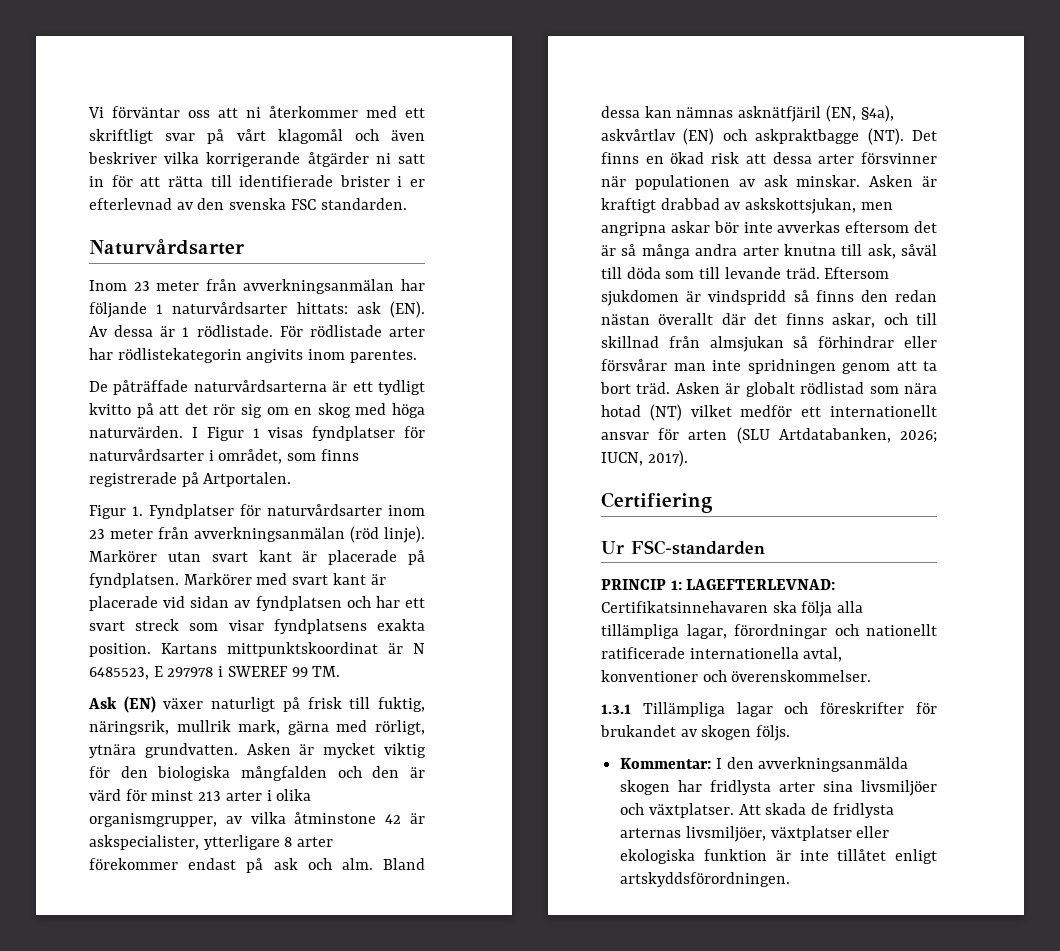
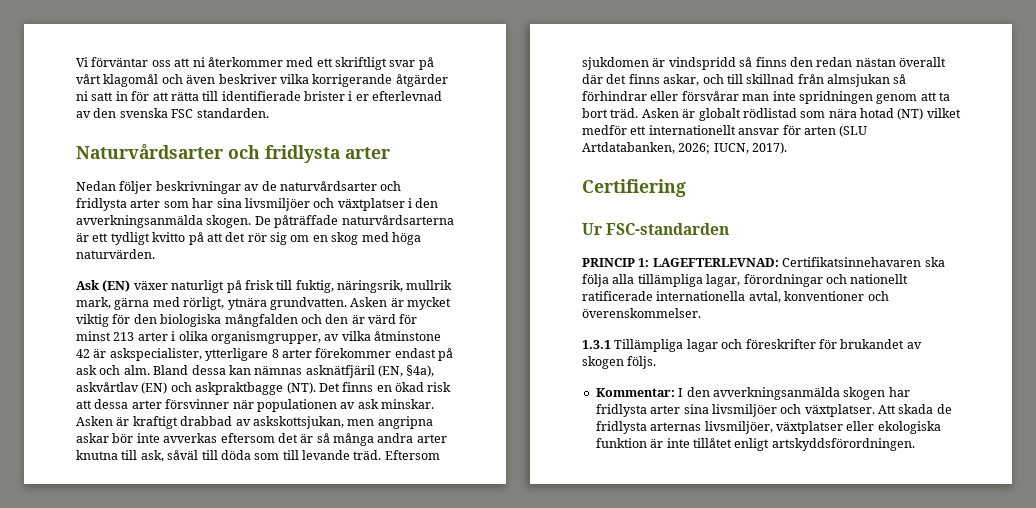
- Naturvårdsarter
- Inom 23 meter från avverkningsanmälan har följande 1 naturvårdsarter hittats: ask (EN). Av dessa är 1 rödlistade. För rödlistade arter har rödlistekategorin angivits inom parentes.
- De påträffade naturvårdsarterna är ett tydligt kvitto på att det rör sig om en skog med höga naturvärden. I Figur 1 visas fyndplatser för naturvårdsarter i området, som finns registrerade på Artportalen.
- Figur 1. Fyndplatser för naturvårdsarter inom 23 meter från avverkningsanmälan (röd linje). Markörer utan svart kant är placerade på fyndplatsen. Markörer med svart kant är placerade vid sidan av fyndplatsen och har ett svart streck som visar fyndplatsens exakta position. Kartans mittpunktskoordinat är N 6485523, E 297978 i SWEREF 99 TM.
+ Naturvårdsarter och fridlysta arter
+ Nedan följer beskrivningar av de naturvårdsarter och fridlysta arter som har sina livsmiljöer och växtplatser i den avverkningsanmälda skogen. De påträffade naturvårdsarterna är ett tydligt kvitto på att det rör sig om en skog med höga naturvärden.

